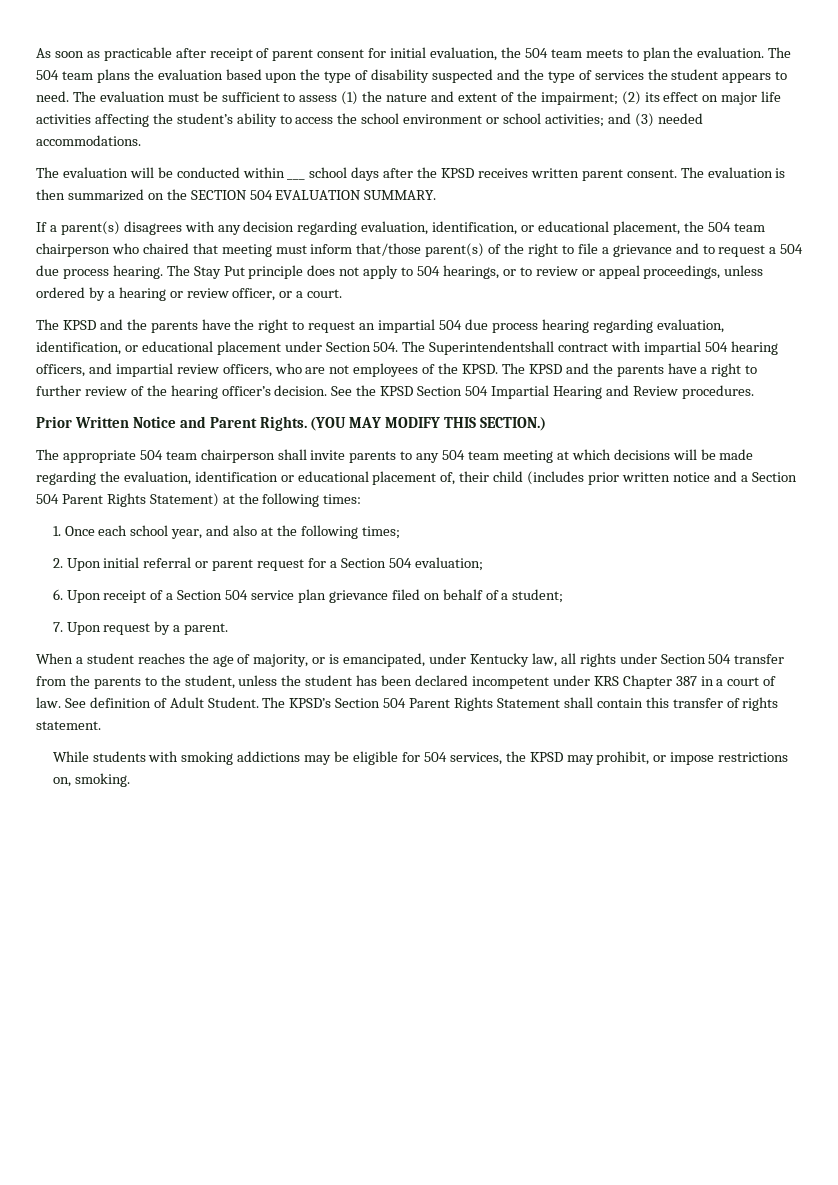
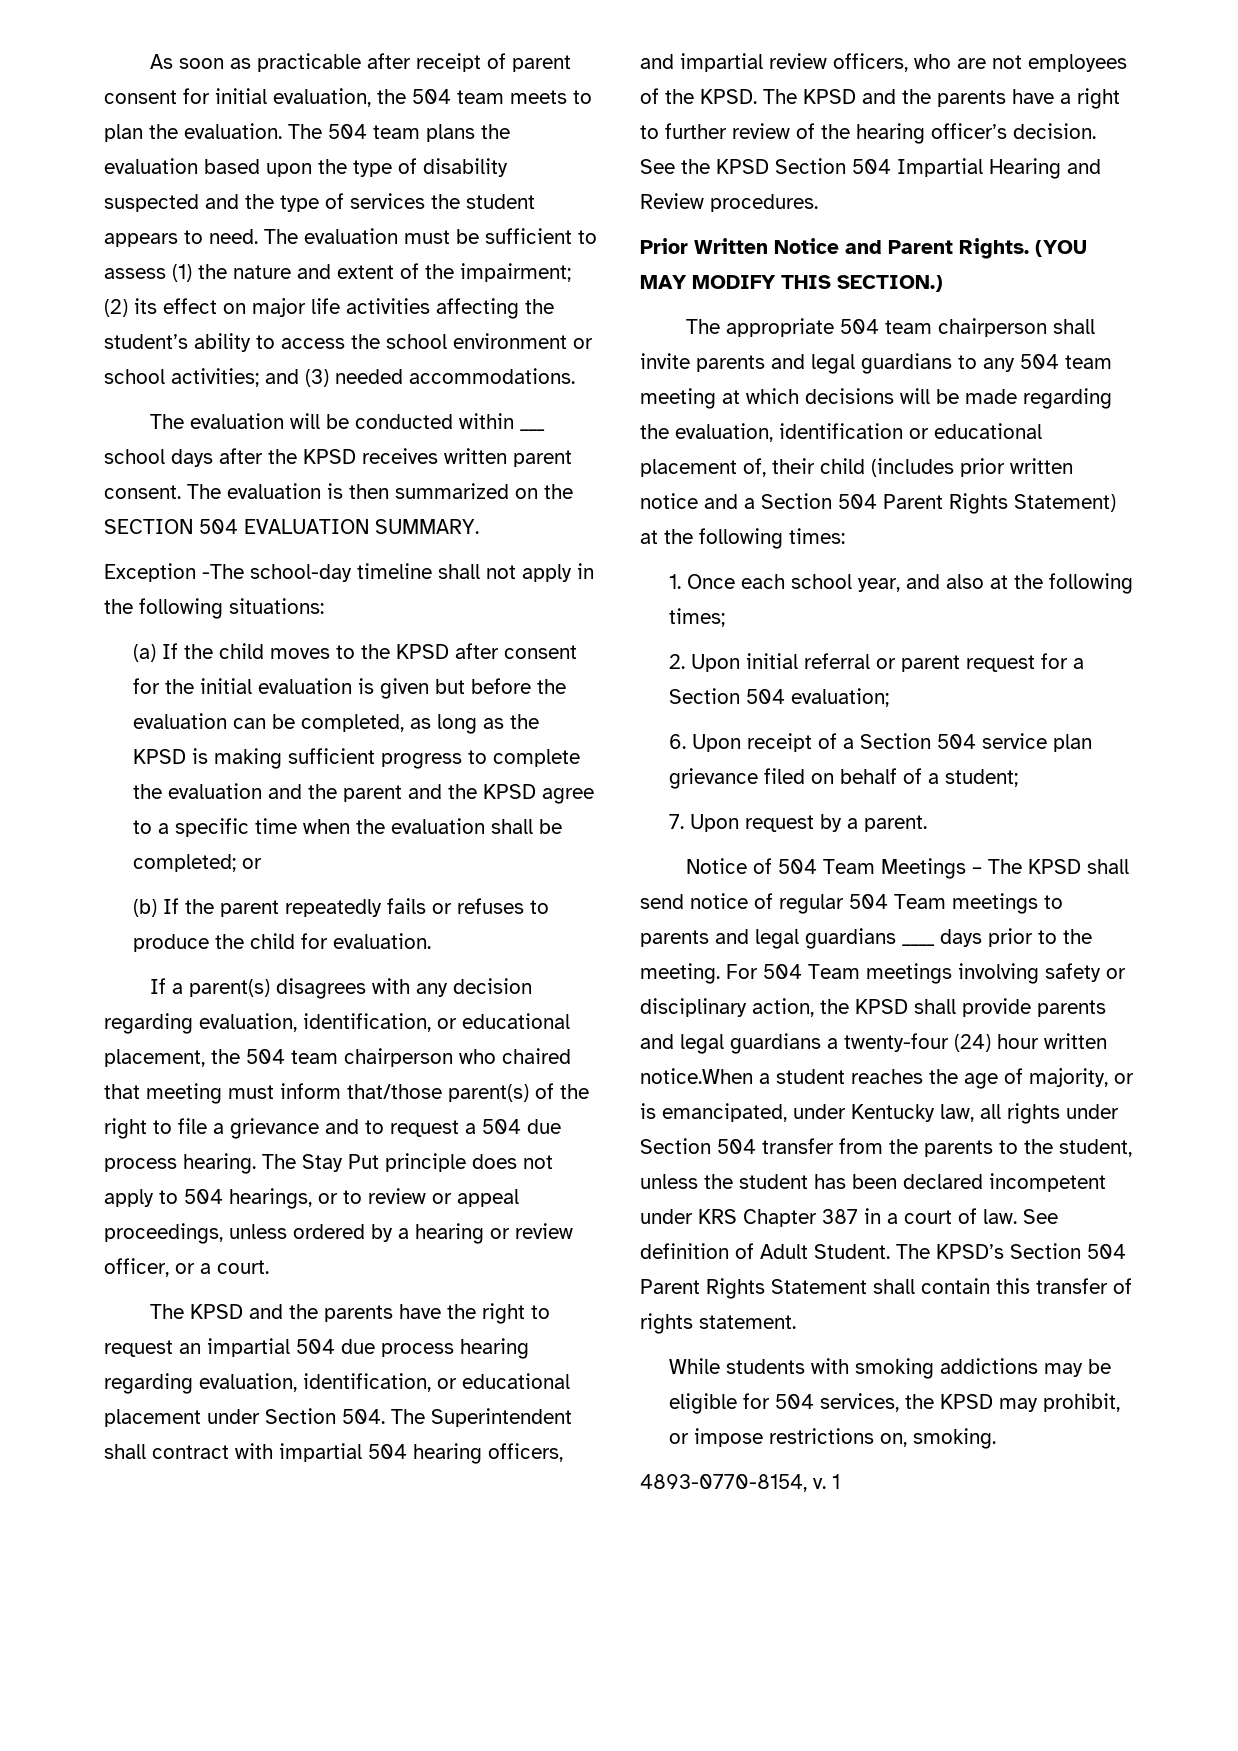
+ Exception -The school-day timeline shall not apply in the following situations:
+ (a) If the child moves to the KPSD after consent for the initial evaluation is given but before the evaluation can be completed, as long as the KPSD is making sufficient progress to complete the evaluation and the parent and the KPSD agree to a specific time when the evaluation shall be completed; or
+ (b) If the parent repeatedly fails or refuses to produce the child for evaluation.
- The KPSD and the parents have the right to request an impartial 504 due process hearing regarding evaluation, identification, or educational placement under Section 504. The Superintendentshall contract with impartial 504 hearing officers, and impartial review officers, who are not employees of the KPSD.
+ The KPSD and the parents have the right to request an impartial 504 due process hearing regarding evaluation, identification, or educational placement under Section 504. The Superintendent shall contract with impartial 504 hearing officers, and impartial review officers, who are not employees of the KPSD.
- The appropriate 504 team chairperson shall invite parents to any 504 team meeting at which decisions will be made regarding the evaluation, identification or educational placement of, their child (includes prior written notice and a Section 504 Parent Rights Statement) at the following times:
+ The appropriate 504 team chairperson shall invite parents and legal guardians to any 504 team meeting at which decisions will be made regarding the evaluation, identification or educational placement of, their child (includes prior written notice and a Section 504 Parent Rights Statement) at the following times:
- When a student reaches the age of majority, or is emancipated, under Kentucky law, all rights under Section 504 transfer from the parents to the student, unless the student has been declared incompetent under KRS Chapter 387 in a court of law.
+ Notice of 504 Team Meetings – The KPSD shall send notice of regular 504 Team meetings to parents and legal guardians ____ days prior to the meeting. For 504 Team meetings involving safety or disciplinary action, the KPSD shall provide parents and legal guardians a twenty-four (24) hour written notice.When a student reaches the age of majority, or is emancipated, under Kentucky law, all rights under Section 504 transfer from the parents to the student, unless the student has been declared incompetent under KRS Chapter 387 in a court of law.
+ 4893-0770-8154, v. 1

